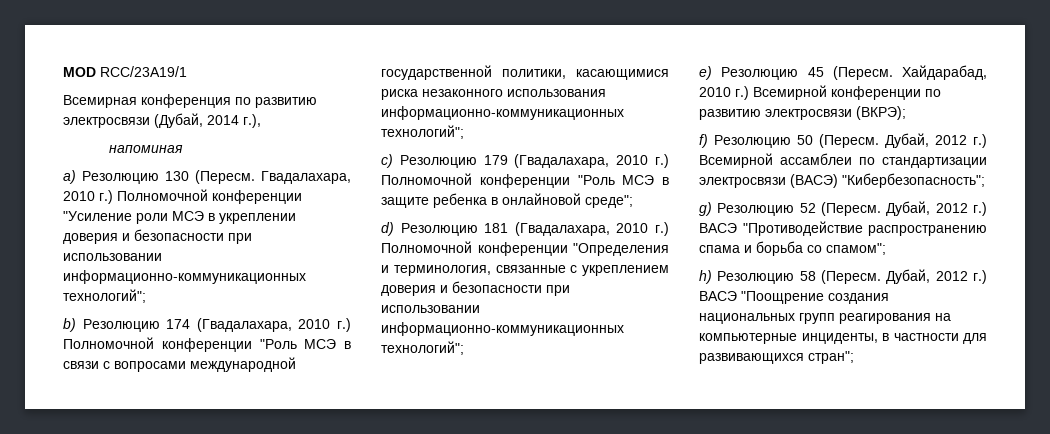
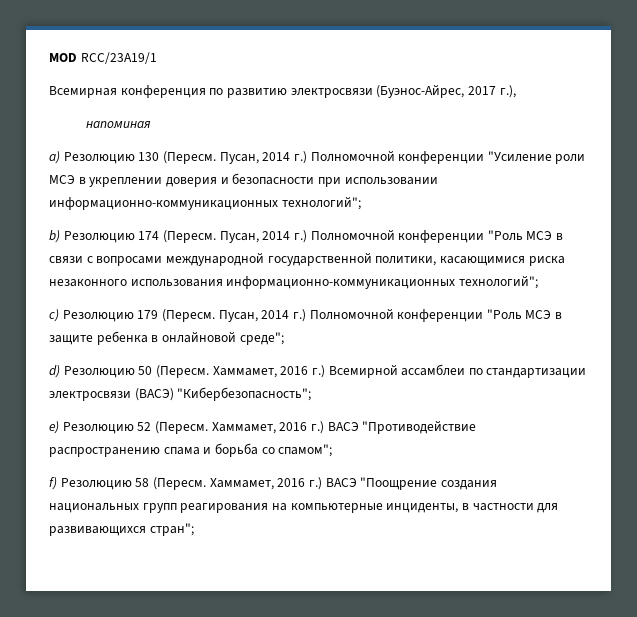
- Всемирная конференция по развитию электросвязи (Дубай, 2014 г.),
+ Всемирная конференция по развитию электросвязи (Буэнос-Айрес, 2017 г.),
- Гвадалахара, 2010 г.) Полномочной конференции "Усиление роли МСЭ в укреплении доверия и безопасности при использовании информационно-коммуникационных технологий";
+ Пусан, 2014 г.) Полномочной конференции "Усиление роли МСЭ в укреплении доверия и безопасности при использовании информационно-коммуникационных технологий";
- b) Резолюцию 174 (Гвадалахара, 2010 г.) Полномочной конференции "Роль МСЭ в связи с вопросами международной государственной политики, касающимися риска незаконного использования информационно-коммуникационных технологий";
+ b) Резолюцию 174 (Пересм. Пусан, 2014 г.) Полномочной конференции "Роль МСЭ в связи с вопросами международной государственной политики, касающимися риска незаконного использования информационно-коммуникационных технологий";
- c) Резолюцию 179 (Гвадалахара, 2010 г.) Полномочной конференции "Роль МСЭ в защите ребенка в онлайновой среде";
+ c) Резолюцию 179 (Пересм. Пусан, 2014 г.) Полномочной конференции "Роль МСЭ в защите ребенка в онлайновой среде";
- d) Резолюцию 181 (Гвадалахара, 2010 г.) Полномочной конференции "Определения и терминология, связанные с укреплением доверия и безопасности при использовании информационно-коммуникационных технологий";
- e) Резолюцию 45 (Пересм. Хайдарабад, 2010 г.) Всемирной конференции по развитию электросвязи (ВКРЭ);
- f) Резолюцию 50 (Пересм. Дубай, 2012 г.) Всемирной ассамблеи по стандартизации электросвязи (ВАСЭ) "Кибербезопасность";
+ d) Резолюцию 50 (Пересм. Хаммамет, 2016 г.) Всемирной ассамблеи по стандартизации электросвязи (ВАСЭ) "Кибербезопасность";
- g) Резолюцию 52 (Пересм.
+ e) Резолюцию 52 (Пересм.
- Дубай, 2012 г.) ВАСЭ "Противодействие распространению спама и борьба со спамом";
+ Хаммамет, 2016 г.) ВАСЭ "Противодействие распространению спама и борьба со спамом";
- h) Резолюцию 58 (Пересм.
+ f) Резолюцию 58 (Пересм.
- Дубай, 2012 г.) ВАСЭ "Поощрение создания национальных групп реагирования на компьютерные инциденты, в частности для развивающихся стран";
+ Хаммамет, 2016 г.) ВАСЭ "Поощрение создания национальных групп реагирования на компьютерные инциденты, в частности для развивающихся стран";

